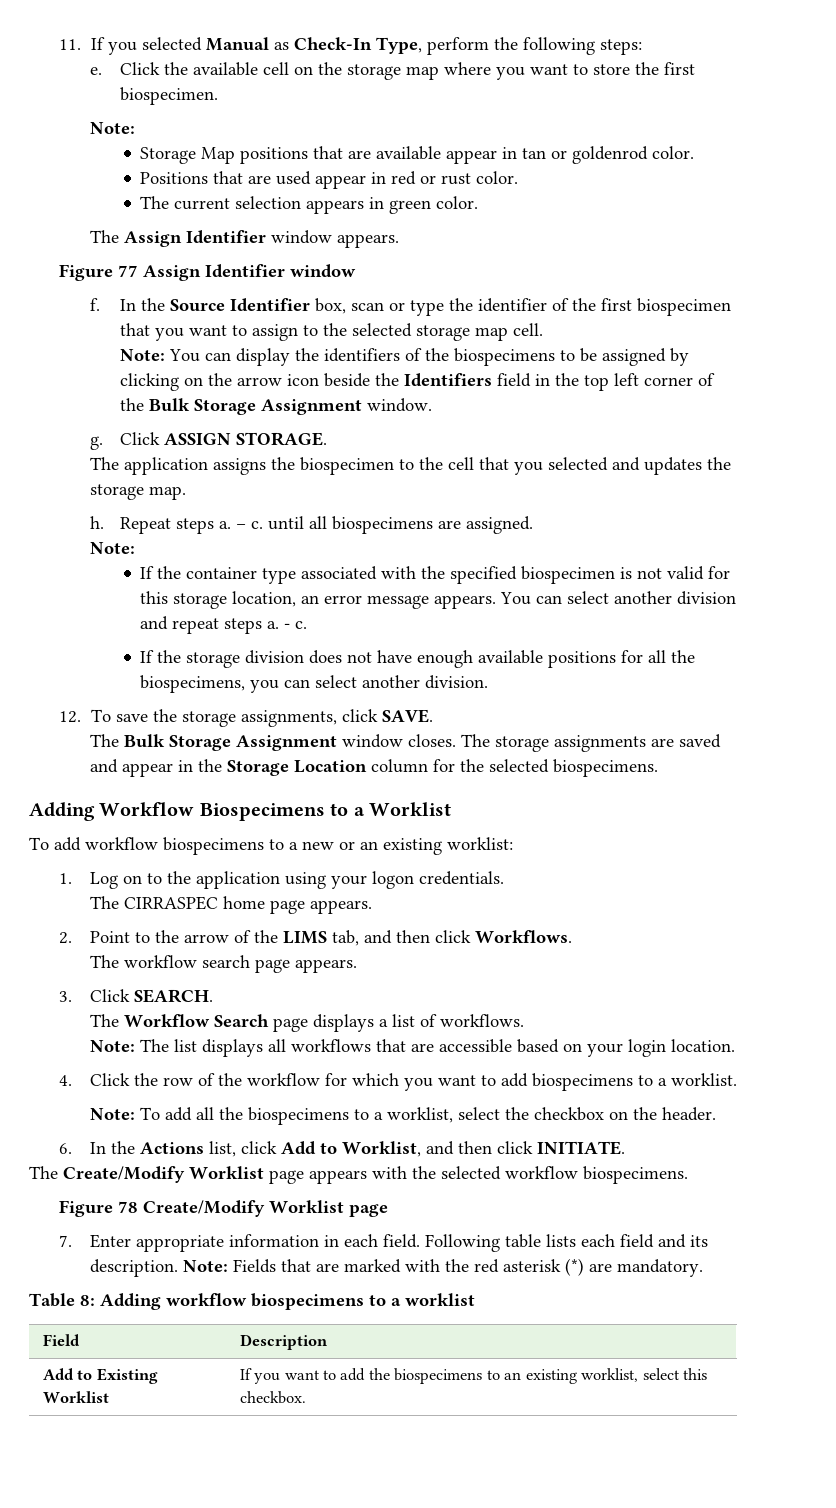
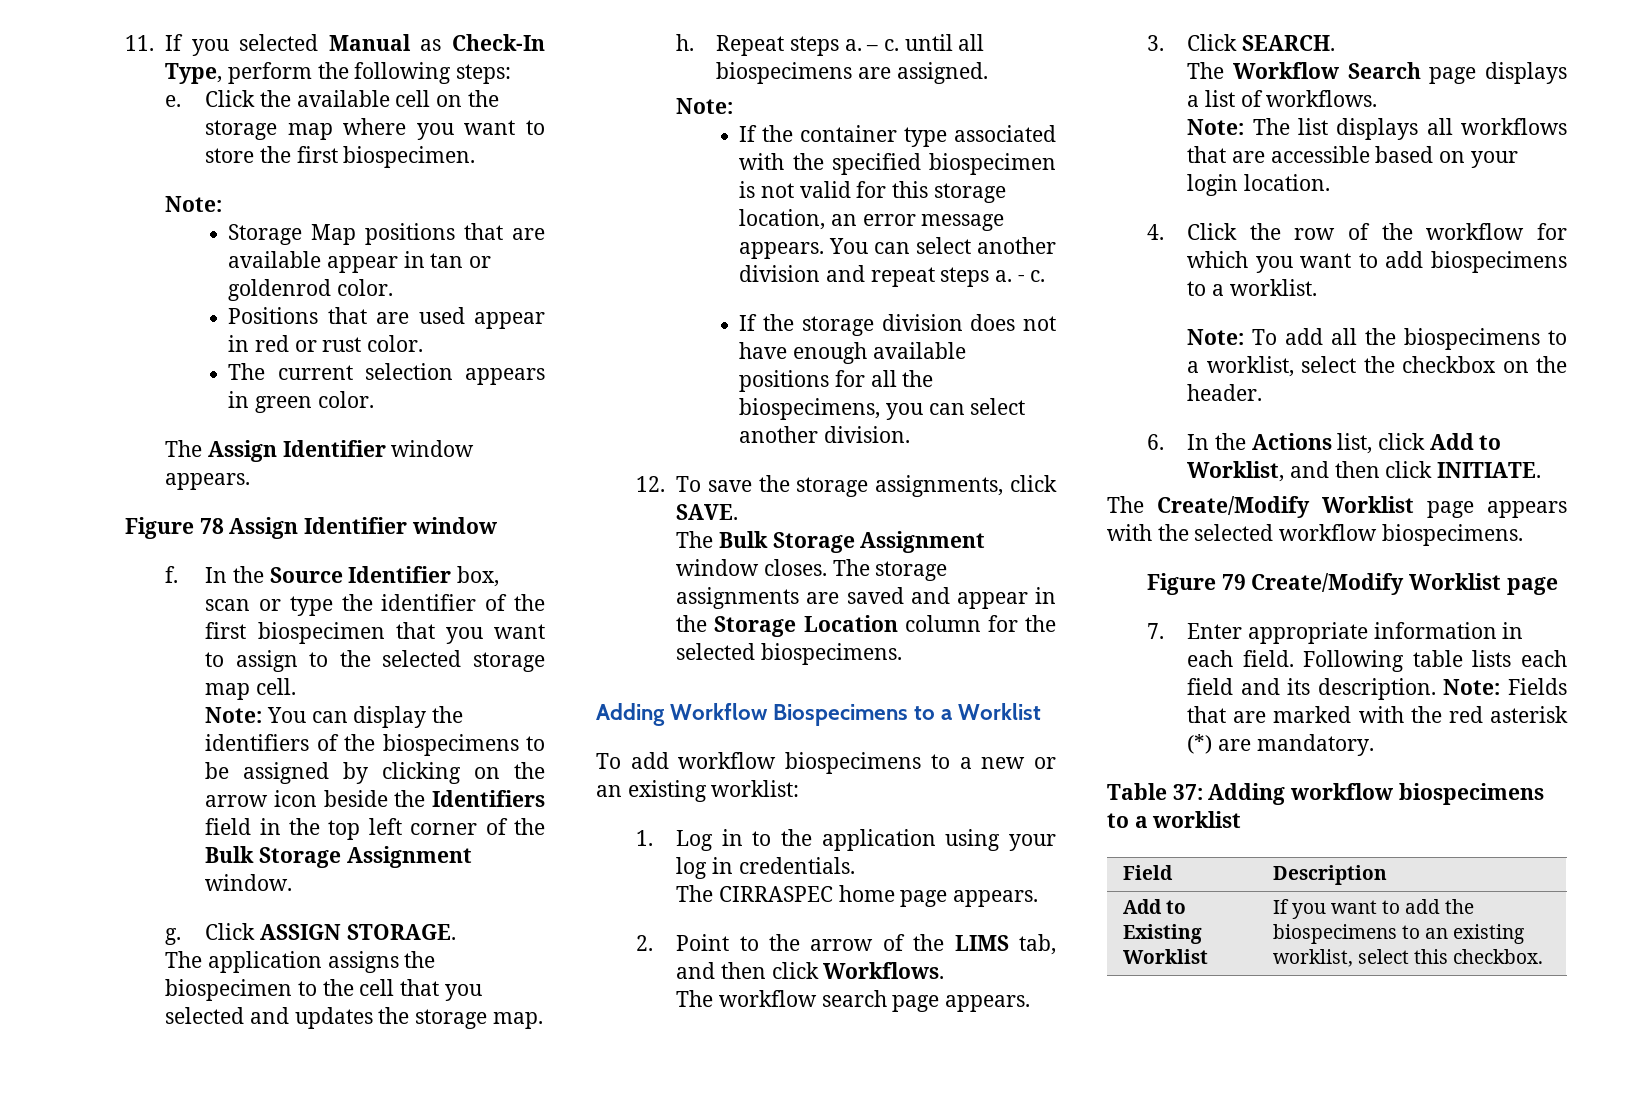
- Figure 77 Assign Identifier window
+ Figure 78 Assign Identifier window
- 1. Log on to the application using your logon credentials.
+ 1. Log in to the application using your log in credentials.
- Figure 78 Create/Modify Worklist page
+ Figure 79 Create/Modify Worklist page
- Table 8: Adding workflow biospecimens to a worklist
+ Table 37: Adding workflow biospecimens to a worklist

